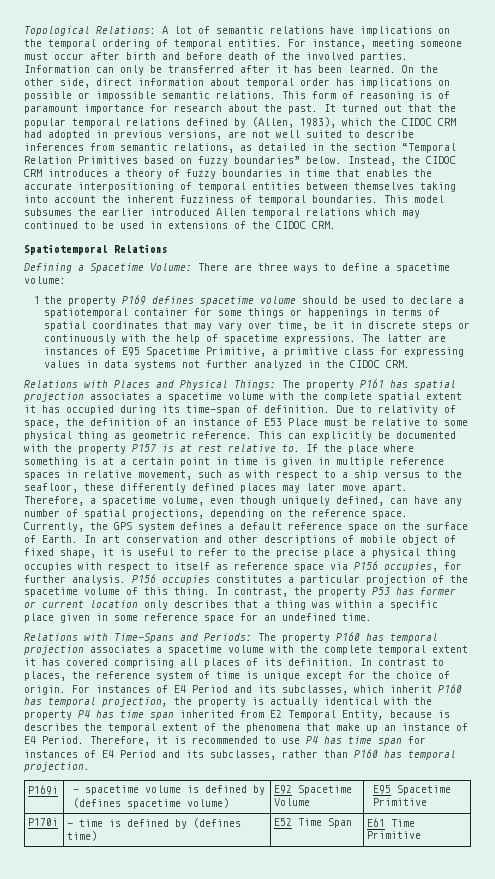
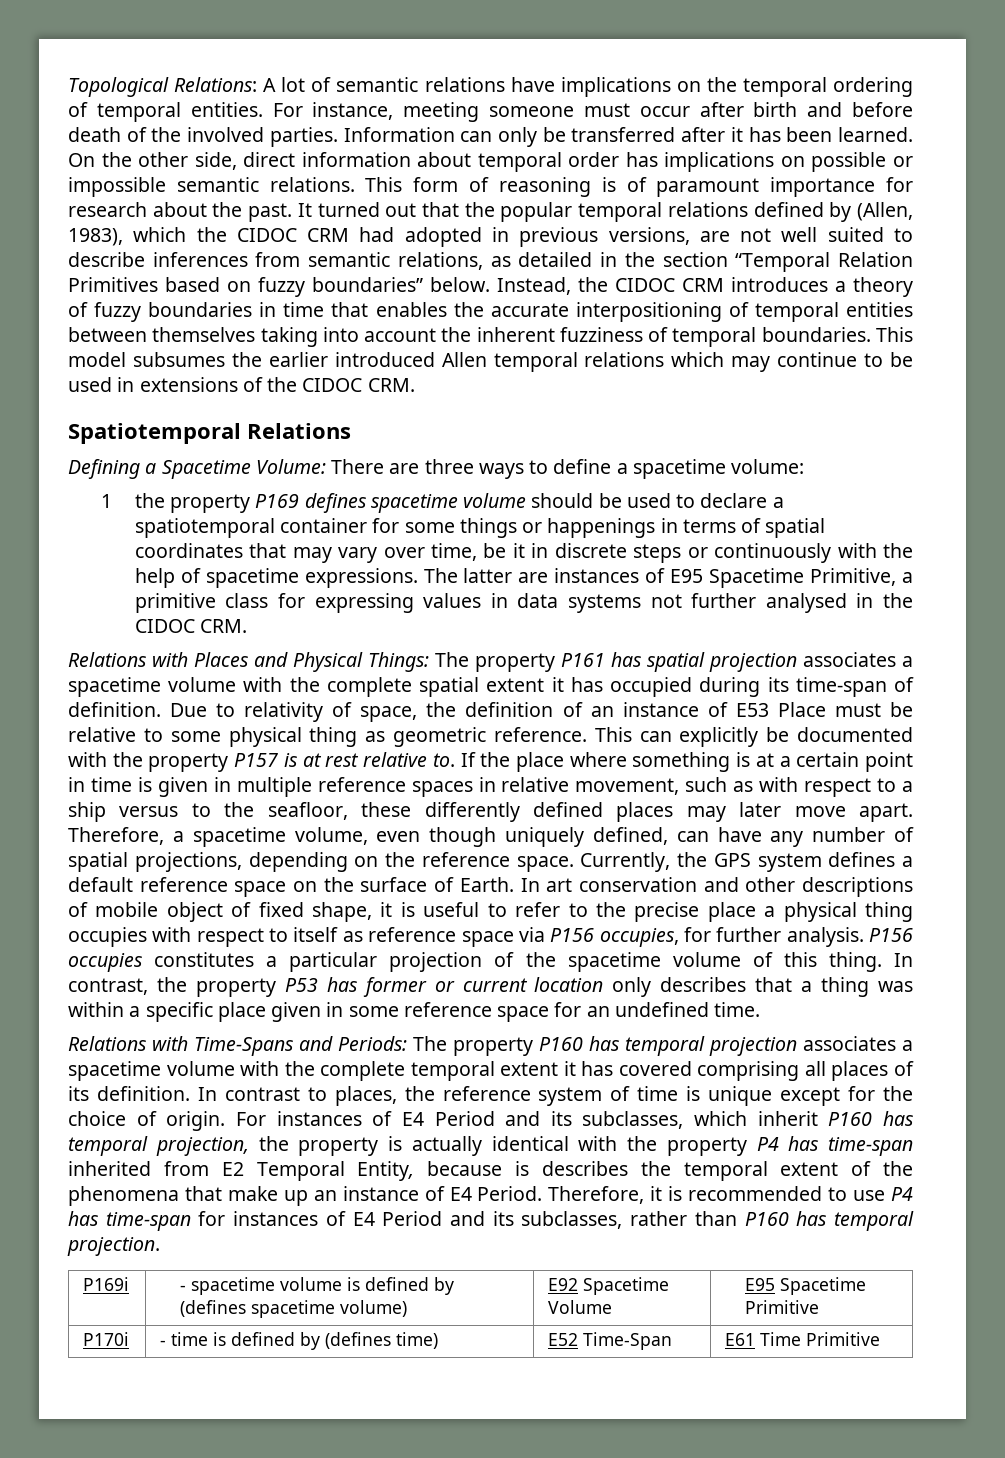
- This model subsumes the earlier introduced Allen temporal relations which may continued to be used in extensions of the CIDOC CRM.
+ This model subsumes the earlier introduced Allen temporal relations which may continue to be used in extensions of the CIDOC CRM.
- The latter are instances of E95 Spacetime Primitive, a primitive class for expressing values in data systems not further analyzed in the CIDOC CRM.
+ The latter are instances of E95 Spacetime Primitive, a primitive class for expressing values in data systems not further analysed in the CIDOC CRM.
- For instances of E4 Period and its subclasses, which inherit P160 has temporal projection, the property is actually identical with the property P4 has time span inherited from E2 Temporal Entity, because is describes the temporal extent of the phenomena that make up an instance of E4 Period.
+ For instances of E4 Period and its subclasses, which inherit P160 has temporal projection, the property is actually identical with the property P4 has time-span inherited from E2 Temporal Entity, because is describes the temporal extent of the phenomena that make up an instance of E4 Period.
- Therefore, it is recommended to use P4 has time span for instances of E4 Period and its subclasses, rather than P160 has temporal projection.
+ Therefore, it is recommended to use P4 has time-span for instances of E4 Period and its subclasses, rather than P160 has temporal projection.
- P170i | - time is defined by (defines time) | E52 Time Span | E61 Time Primitive
+ P170i | - time is defined by (defines time) | E52 Time-Span | E61 Time Primitive

